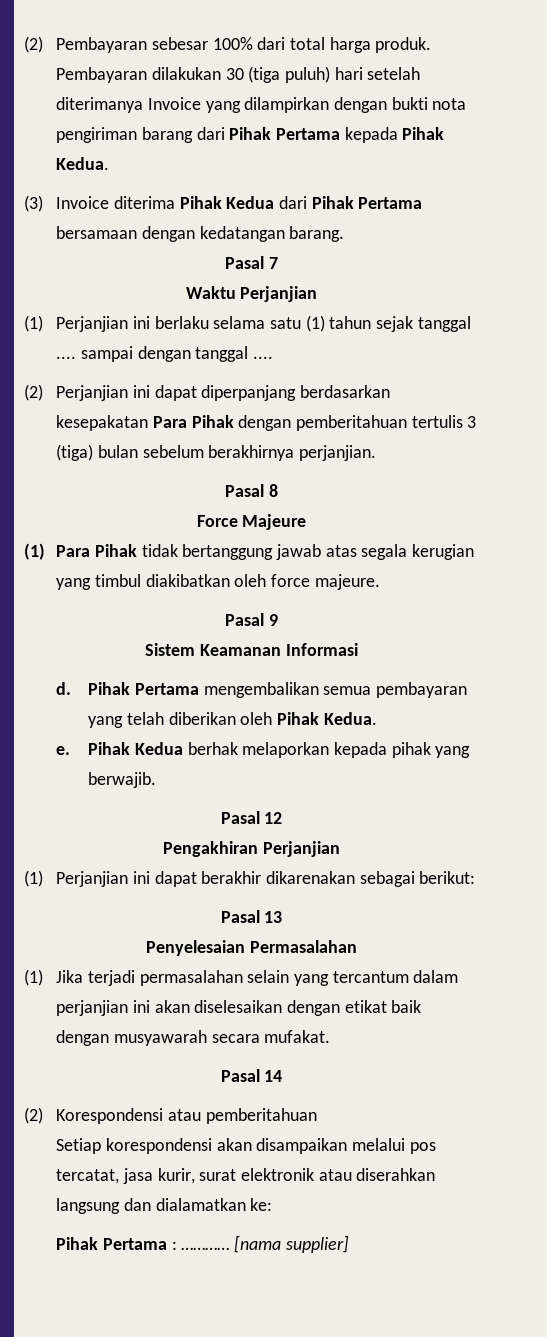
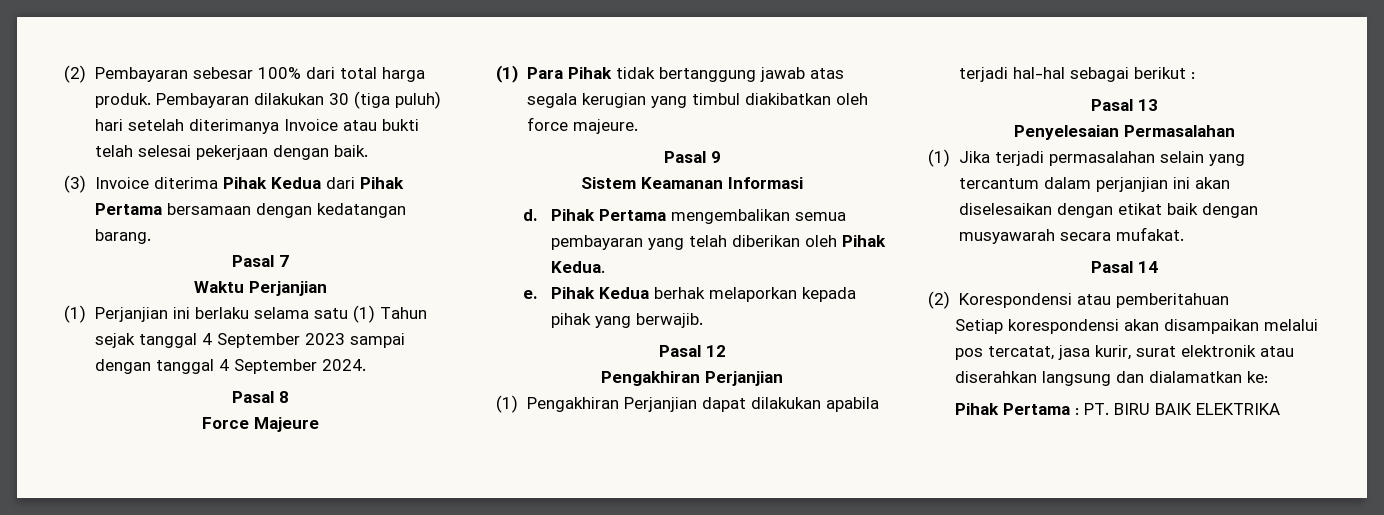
- Pembayaran dilakukan 30 (tiga puluh) hari setelah diterimanya Invoice yang dilampirkan dengan bukti nota pengiriman barang dari Pihak Pertama kepada Pihak Kedua.
+ Pembayaran dilakukan 30 (tiga puluh) hari setelah diterimanya Invoice atau bukti telah selesai pekerjaan dengan baik.
- (1) Perjanjian ini berlaku selama satu (1) tahun sejak tanggal .... sampai dengan tanggal ....
- (2) Perjanjian ini dapat diperpanjang berdasarkan kesepakatan Para Pihak dengan pemberitahuan tertulis 3 (tiga) bulan sebelum berakhirnya perjanjian.
+ (1) Perjanjian ini berlaku selama satu (1) Tahun sejak tanggal 4 September 2023 sampai dengan tanggal 4 September 2024.
- (1) Perjanjian ini dapat berakhir dikarenakan sebagai berikut:
+ (1) Pengakhiran Perjanjian dapat dilakukan apabila terjadi hal-hal sebagai berikut :
- Pihak Pertama : ………… [nama supplier]
+ Pihak Pertama : PT. BIRU BAIK ELEKTRIKA

